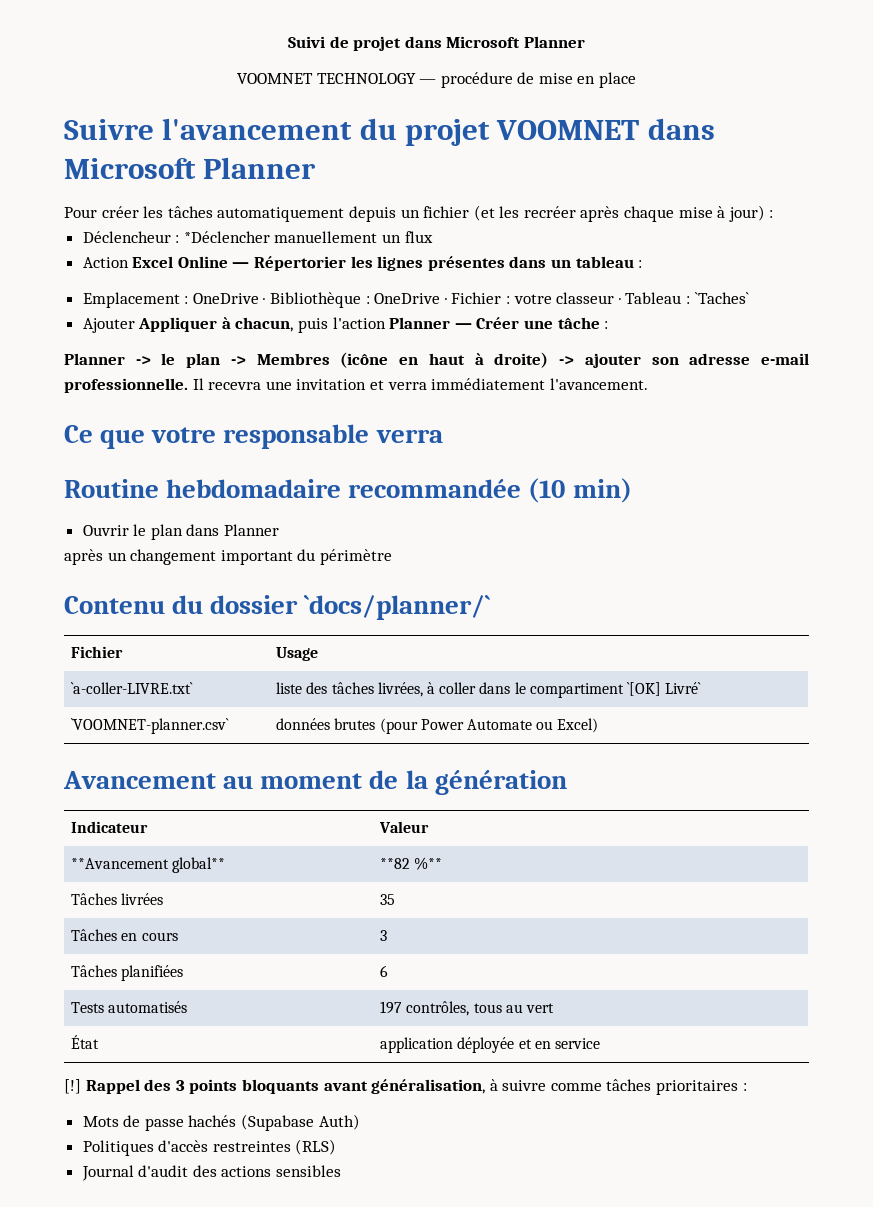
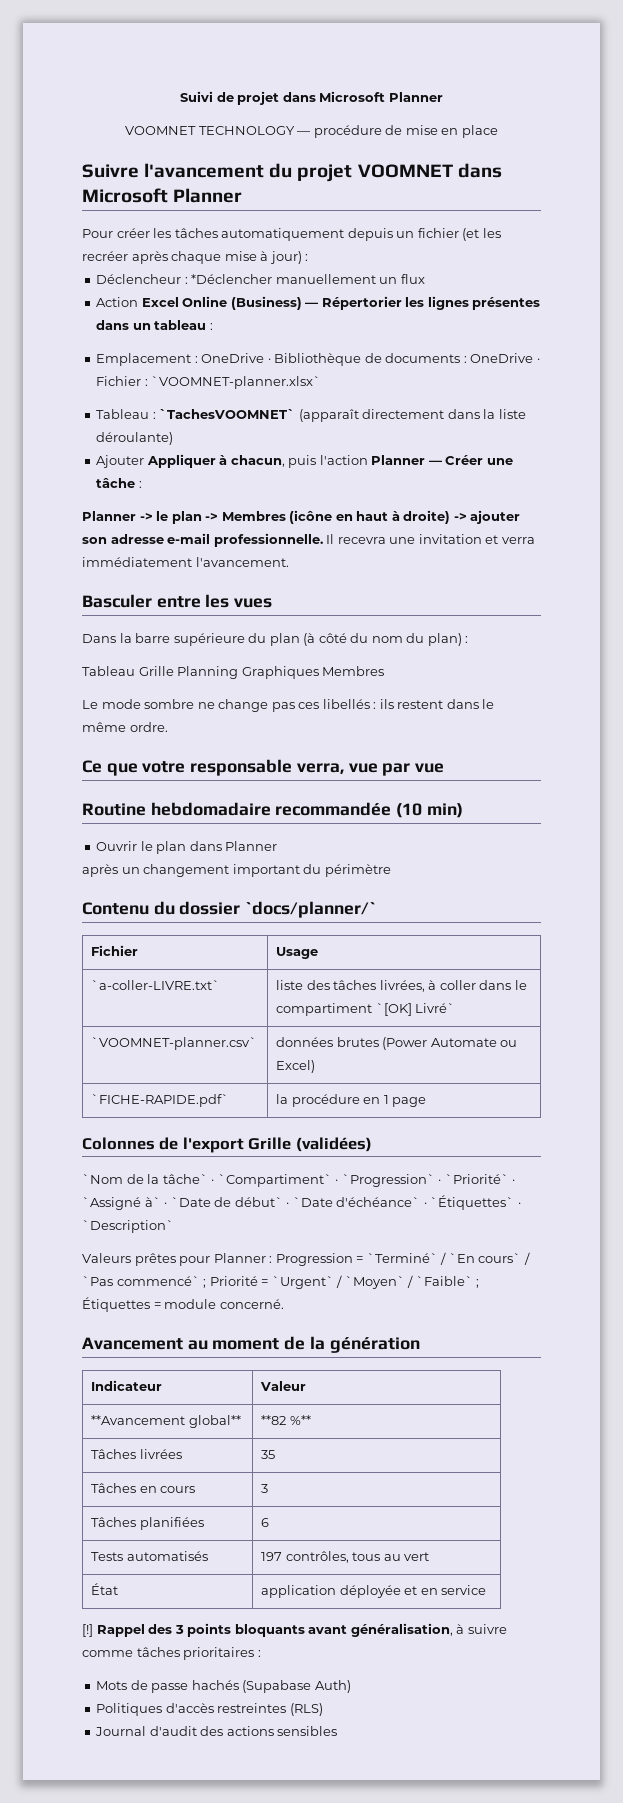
- Action Excel Online — Répertorier les lignes présentes dans un tableau :
+ Action Excel Online (Business) — Répertorier les lignes présentes dans un tableau :
- Emplacement : OneDrive · Bibliothèque : OneDrive · Fichier : votre classeur · Tableau : `Taches`
+ Emplacement : OneDrive · Bibliothèque de documents : OneDrive · Fichier : `VOOMNET-planner.xlsx`
+ Tableau : `TachesVOOMNET` (apparaît directement dans la liste déroulante)
+ Basculer entre les vues
+ Dans la barre supérieure du plan (à côté du nom du plan) :
+ Tableau Grille Planning Graphiques Membres
+ Le mode sombre ne change pas ces libellés : ils restent dans le même ordre.
- Ce que votre responsable verra
+ Ce que votre responsable verra, vue par vue
- `VOOMNET-planner.csv` | données brutes (pour Power Automate ou Excel)
+ `VOOMNET-planner.csv` | données brutes (Power Automate ou Excel)
+ `FICHE-RAPIDE.pdf` | la procédure en 1 page
+ Colonnes de l'export Grille (validées)
+ `Nom de la tâche` · `Compartiment` · `Progression` · `Priorité` · `Assigné à` · `Date de début` · `Date d'échéance` · `Étiquettes` · `Description`
+ Valeurs prêtes pour Planner : Progression = `Terminé` / `En cours` / `Pas commencé` ; Priorité = `Urgent` / `Moyen` / `Faible` ; Étiquettes = module concerné.

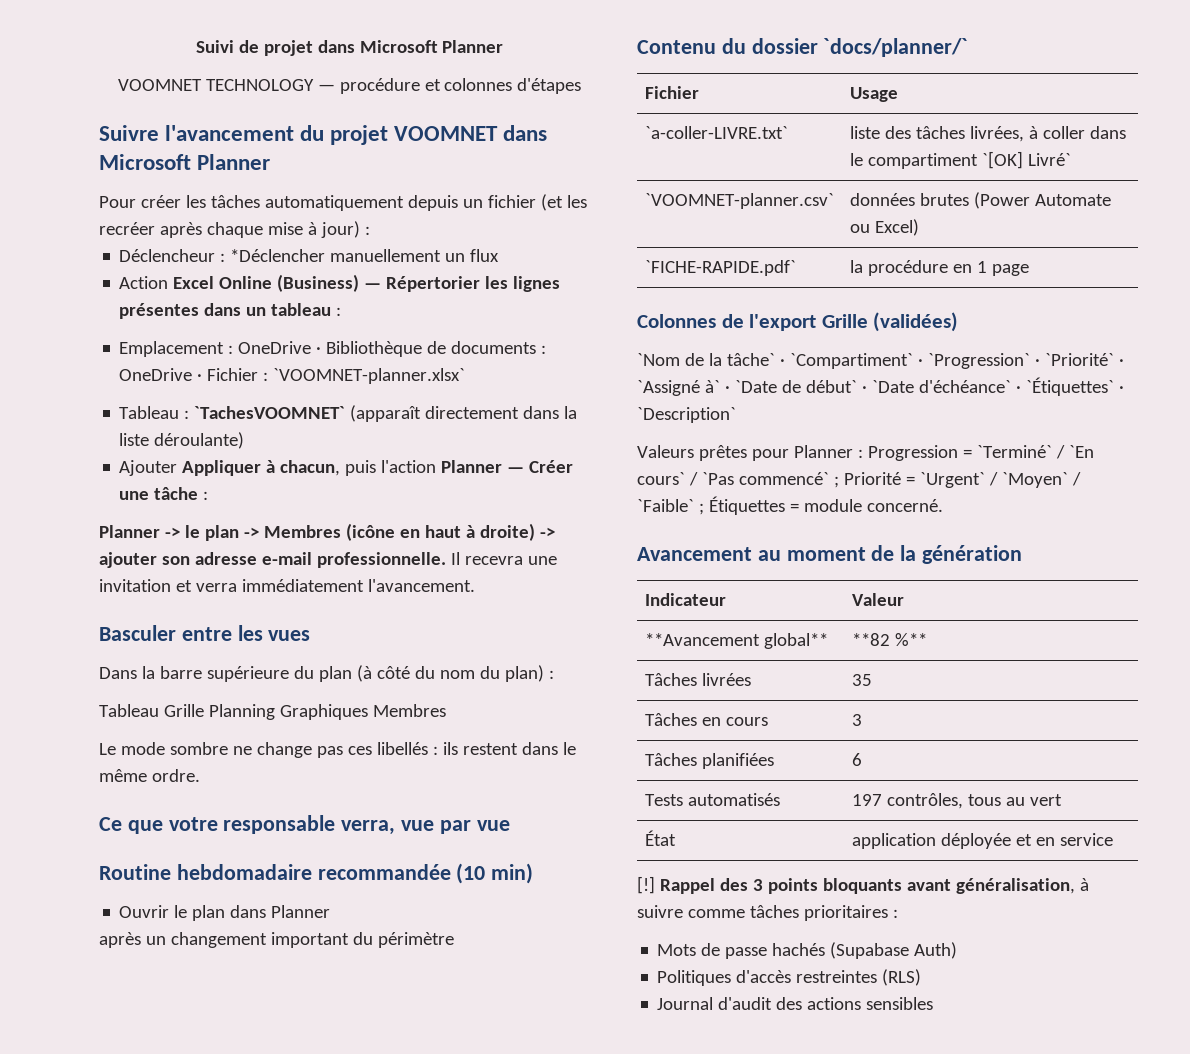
- VOOMNET TECHNOLOGY — procédure de mise en place
+ VOOMNET TECHNOLOGY — procédure et colonnes d'étapes

